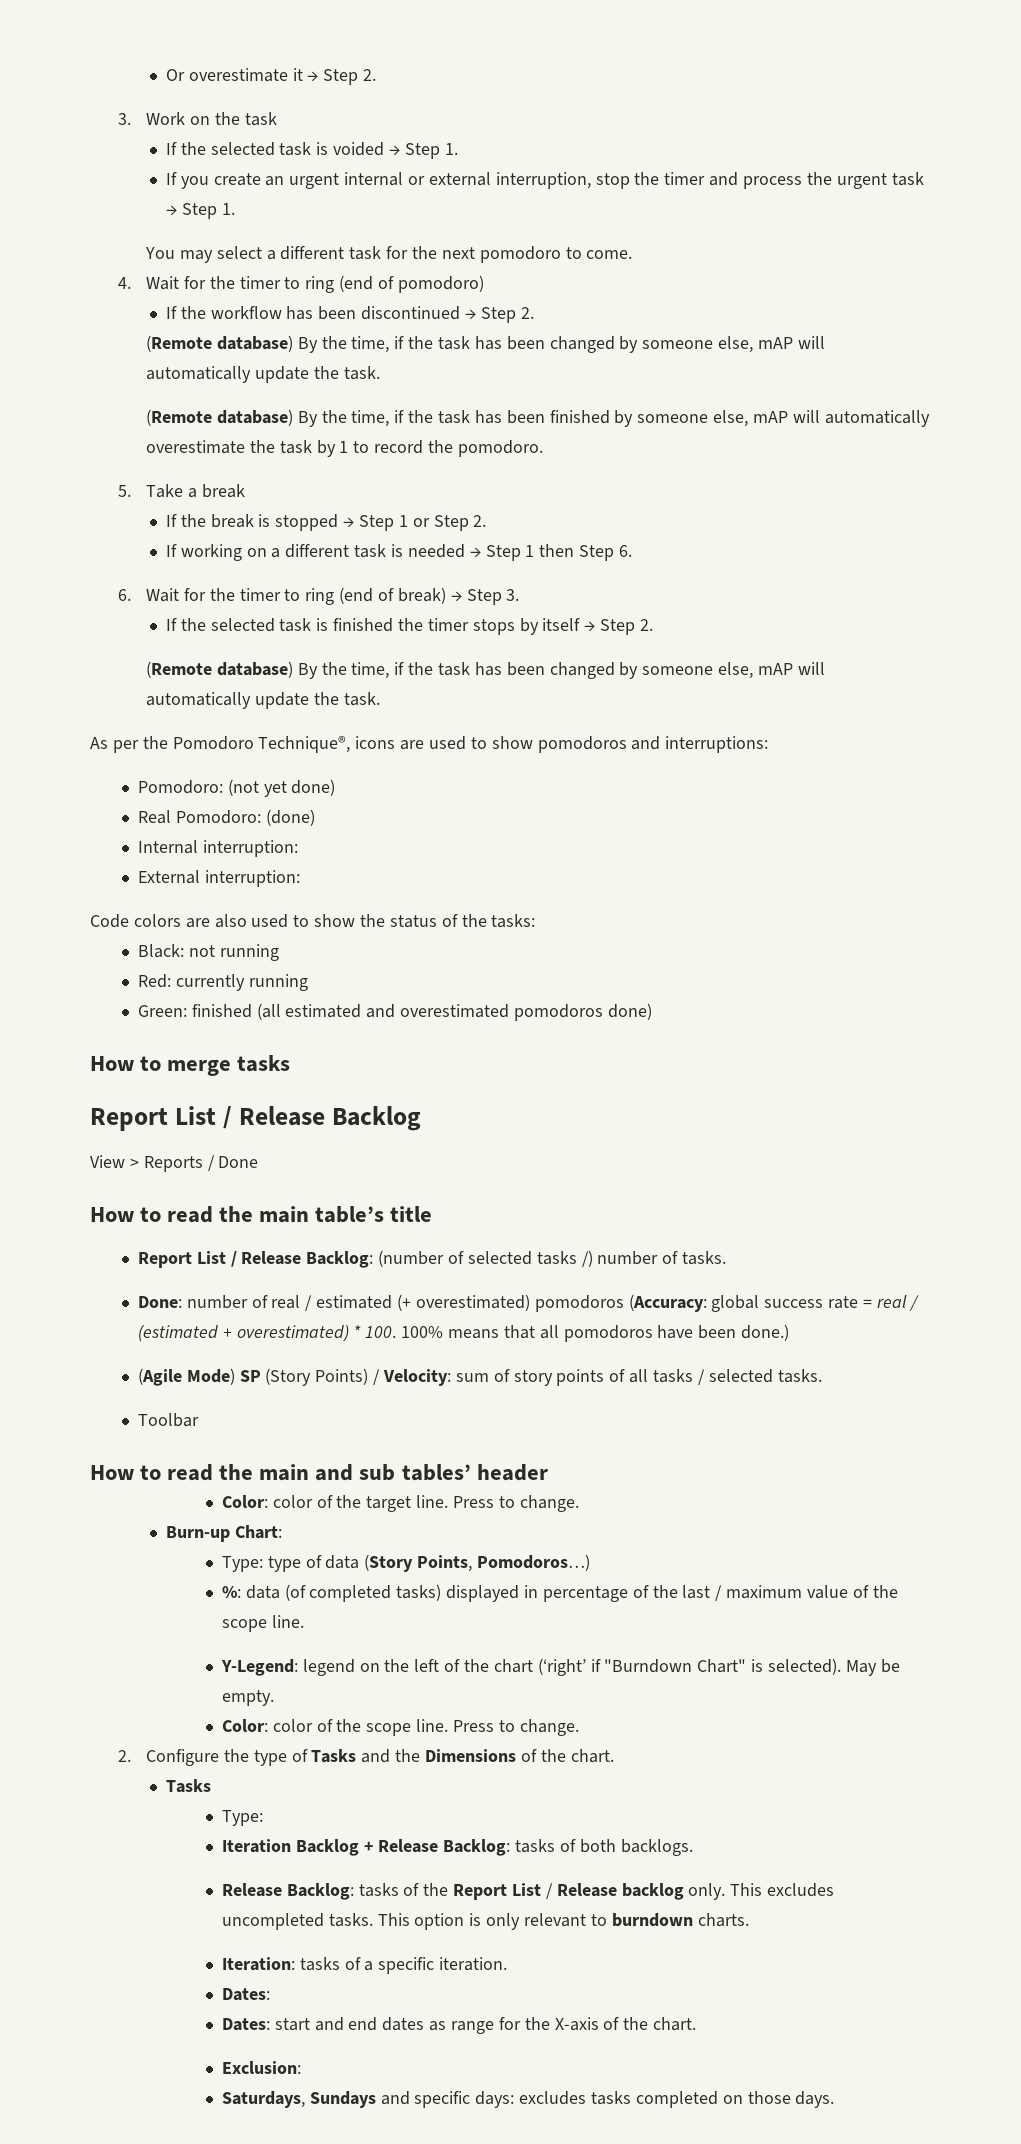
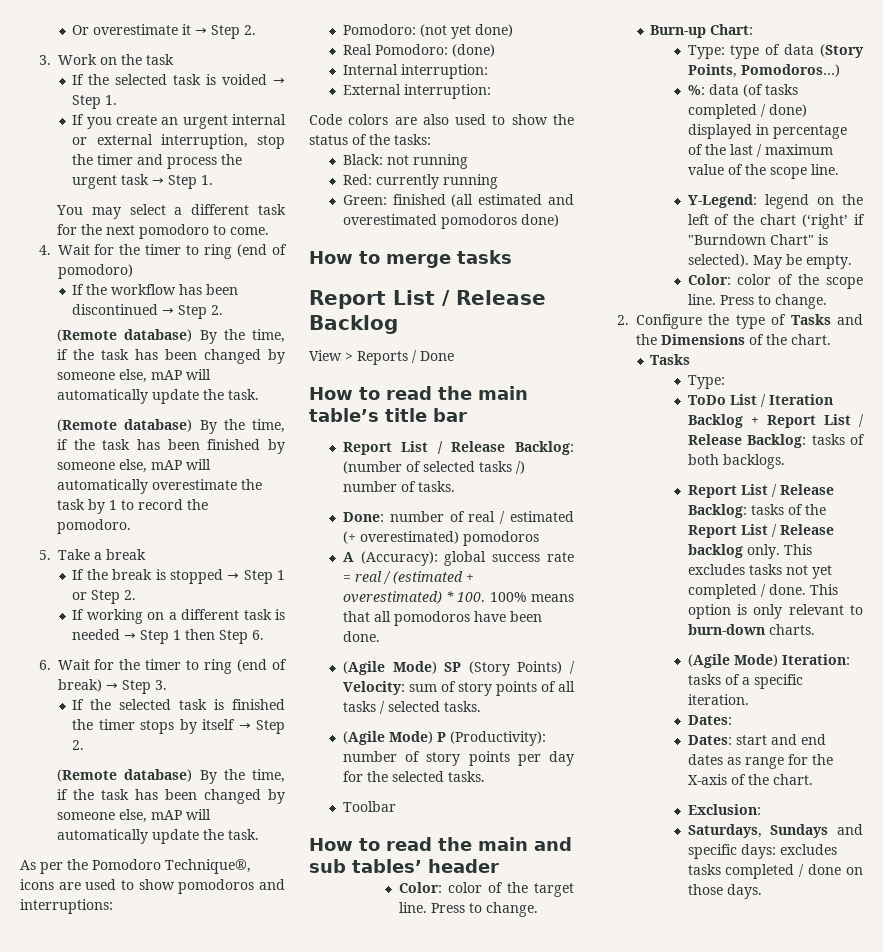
- How to read the main table’s title
+ How to read the main table’s title bar
- Done: number of real / estimated (+ overestimated) pomodoros (Accuracy: global success rate = real / (estimated + overestimated) * 100. 100% means that all pomodoros have been done.)
+ Done: number of real / estimated (+ overestimated) pomodoros
+ A (Accuracy): global success rate = real / (estimated + overestimated) * 100. 100% means that all pomodoros have been done.
+ (Agile Mode) P (Productivity): number of story points per day for the selected tasks.
- %: data (of completed tasks) displayed in percentage of the last / maximum value of the scope line.
+ %: data (of tasks completed / done) displayed in percentage of the last / maximum value of the scope line.
- Iteration Backlog + Release Backlog: tasks of both backlogs.
+ ToDo List / Iteration Backlog + Report List / Release Backlog: tasks of both backlogs.
- Release Backlog: tasks of the Report List / Release backlog only.
+ Report List / Release Backlog: tasks of the Report List / Release backlog only.
- This excludes uncompleted tasks.
+ This excludes tasks not yet completed / done.
- This option is only relevant to burndown charts.
+ This option is only relevant to burn-down charts.
- Iteration: tasks of a specific iteration.
+ (Agile Mode) Iteration: tasks of a specific iteration.
- Saturdays, Sundays and specific days: excludes tasks completed on those days.
+ Saturdays, Sundays and specific days: excludes tasks completed / done on those days.

